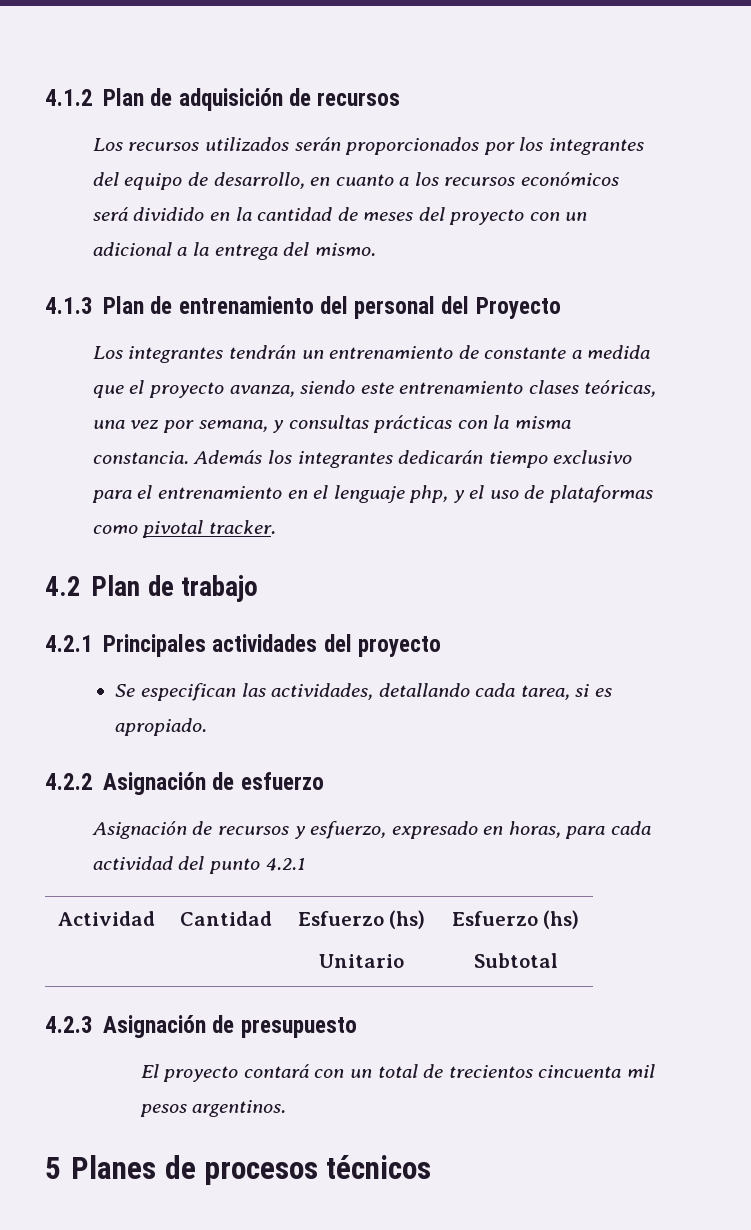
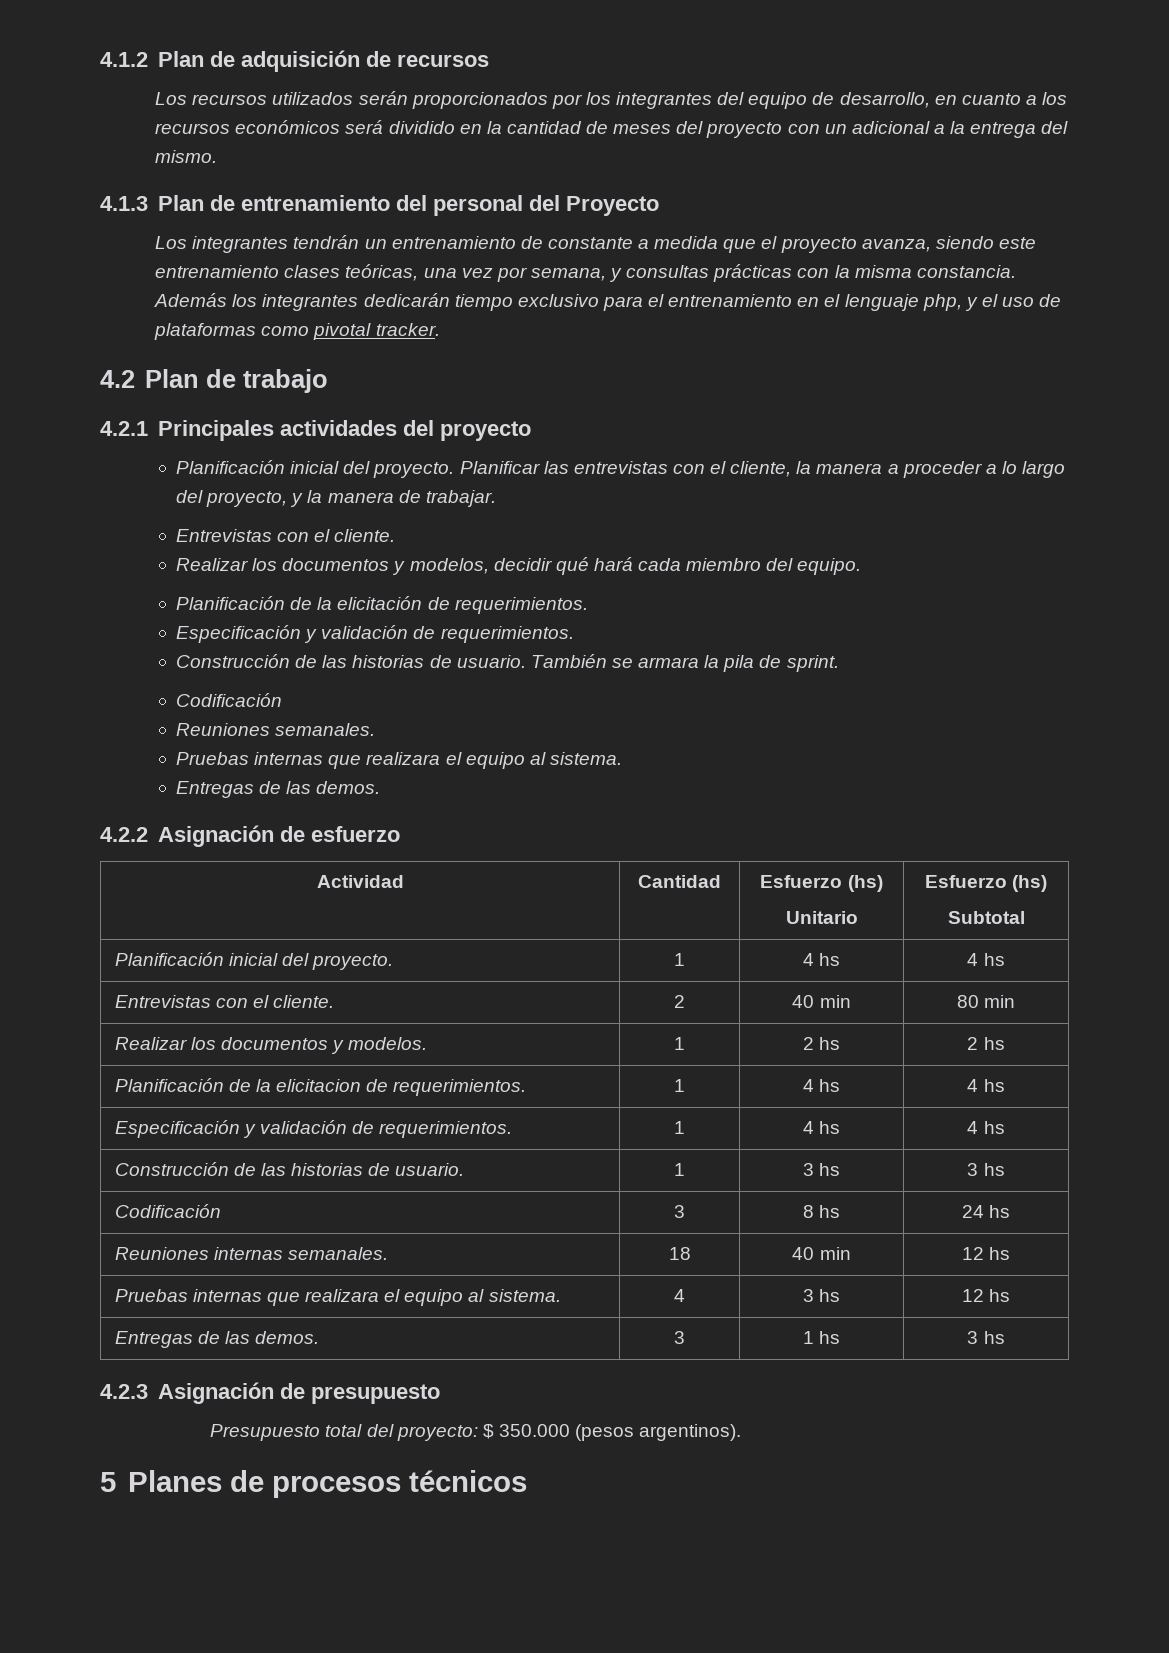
- Se especifican las actividades, detallando cada tarea, si es apropiado.
+ Planificación inicial del proyecto. Planificar las entrevistas con el cliente, la manera a proceder a lo largo del proyecto, y la manera de trabajar.
+ Entrevistas con el cliente.
+ Realizar los documentos y modelos, decidir qué hará cada miembro del equipo.
+ Planificación de la elicitación de requerimientos.
+ Especificación y validación de requerimientos.
+ Construcción de las historias de usuario. También se armara la pila de sprint.
+ Codificación
+ Reuniones semanales.
+ Pruebas internas que realizara el equipo al sistema.
+ Entregas de las demos.
  4.2.2 Asignación de esfuerzo
- Asignación de recursos y esfuerzo, expresado en horas, para cada actividad del punto 4.2.1
+ Planificación inicial del proyecto. | 1 | 4 hs | 4 hs
+ Entrevistas con el cliente. | 2 | 40 min | 80 min
+ Realizar los documentos y modelos. | 1 | 2 hs | 2 hs
+ Planificación de la elicitacion de requerimientos. | 1 | 4 hs | 4 hs
+ Especificación y validación de requerimientos. | 1 | 4 hs | 4 hs
+ Construcción de las historias de usuario. | 1 | 3 hs | 3 hs
+ Codificación | 3 | 8 hs | 24 hs
+ Reuniones internas semanales. | 18 | 40 min | 12 hs
+ Pruebas internas que realizara el equipo al sistema. | 4 | 3 hs | 12 hs
+ Entregas de las demos. | 3 | 1 hs | 3 hs
  4.2.3 Asignación de presupuesto
- El proyecto contará con un total de trecientos cincuenta mil pesos argentinos.
+ Presupuesto total del proyecto: $ 350.000 (pesos argentinos).

